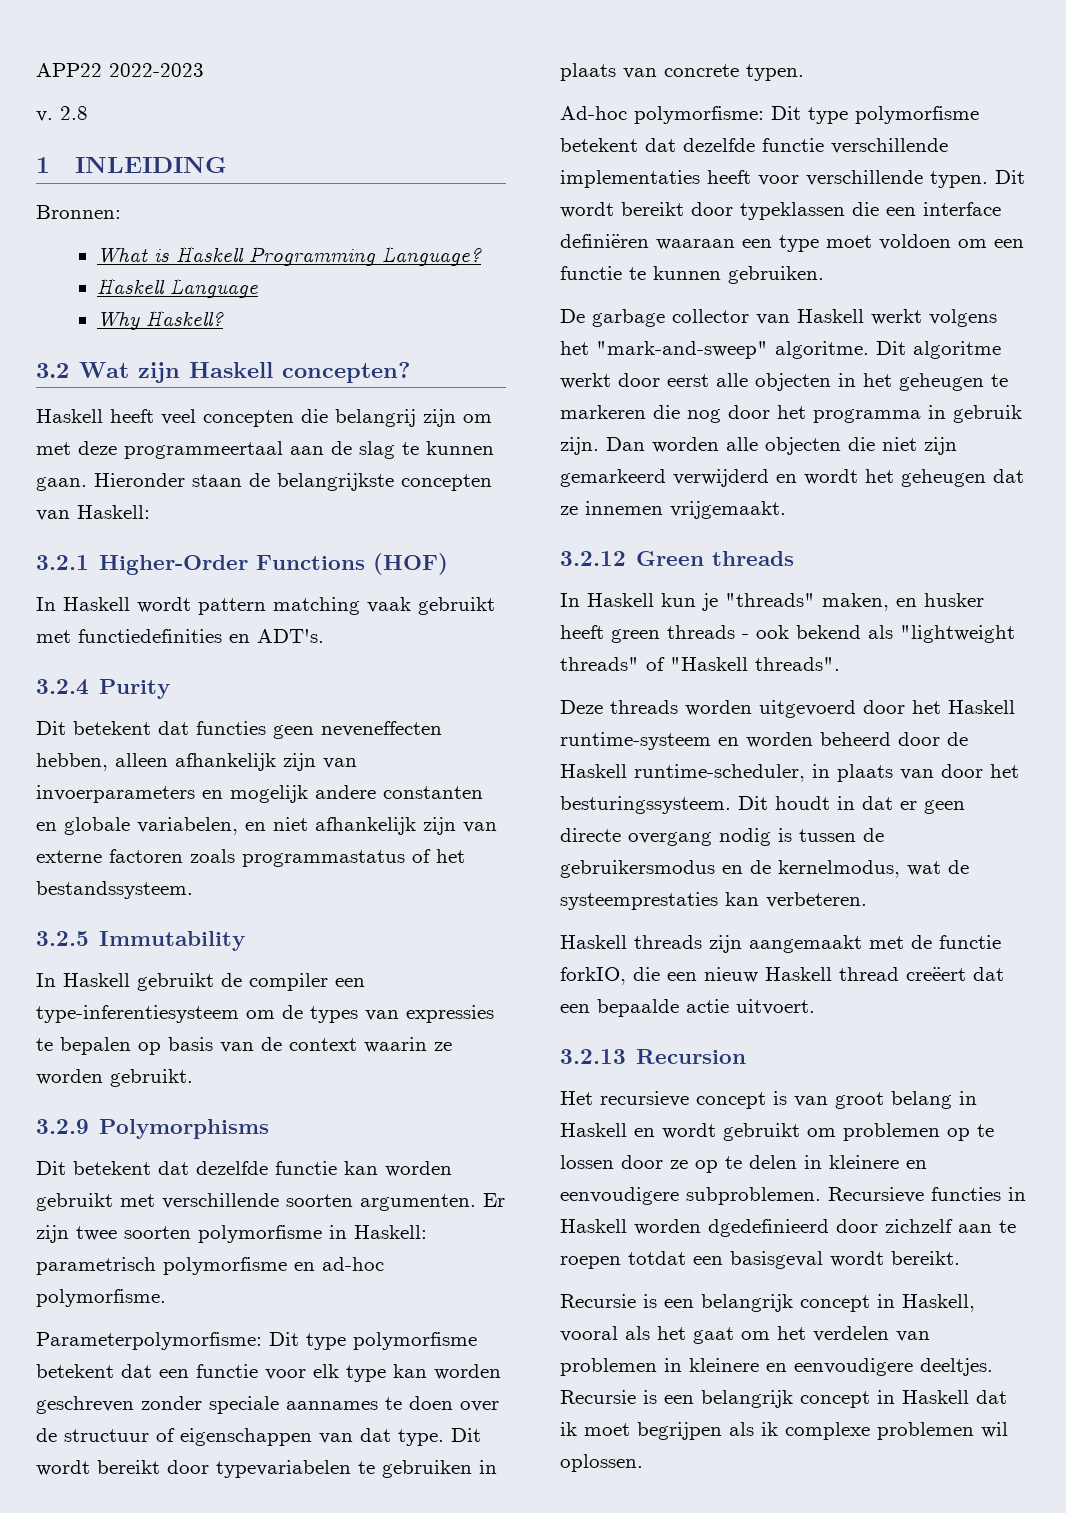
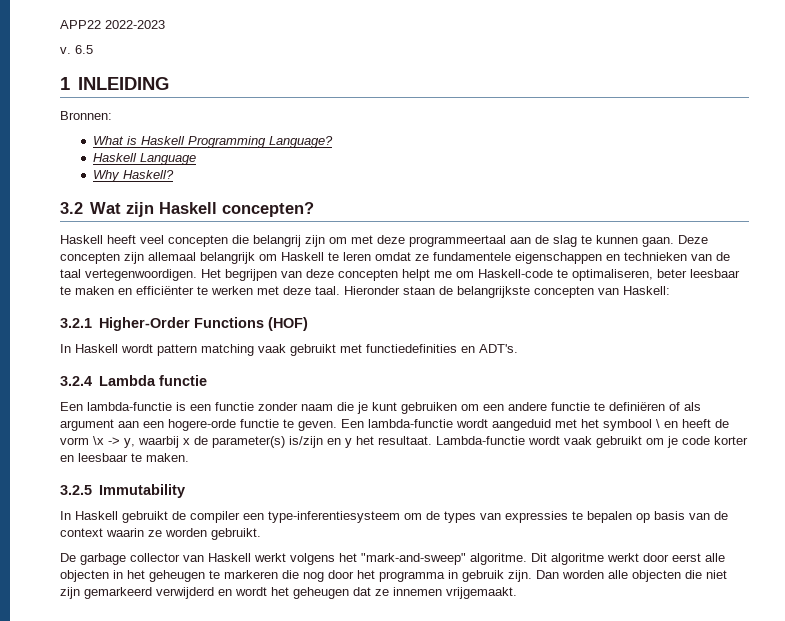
- 2.8
+ 6.5
+ Deze concepten zijn allemaal belangrijk om Haskell te leren omdat ze fundamentele eigenschappen en technieken van de taal vertegenwoordigen. Het begrijpen van deze concepten helpt me om Haskell-code te optimaliseren, beter leesbaar te maken en efficiënter te werken met deze taal.
- 3.2.4 Purity
- Dit betekent dat functies geen neveneffecten hebben, alleen afhankelijk zijn van invoerparameters en mogelijk andere constanten en globale variabelen, en niet afhankelijk zijn van externe factoren zoals programmastatus of het bestandssysteem.
+ 3.2.4 Lambda functie
+ Een lambda-functie is een functie zonder naam die je kunt gebruiken om een andere functie te definiëren of als argument aan een hogere-orde functie te geven. Een lambda-functie wordt aangeduid met het symbool \ en heeft de vorm \x -> y, waarbij x de parameter(s) is/zijn en y het resultaat. Lambda-functie wordt vaak gebruikt om je code korter en leesbaar te maken.
- 3.2.9 Polymorphisms
- Dit betekent dat dezelfde functie kan worden gebruikt met verschillende soorten argumenten. Er zijn twee soorten polymorfisme in Haskell: parametrisch polymorfisme en ad-hoc polymorfisme.
- Parameterpolymorfisme: Dit type polymorfisme betekent dat een functie voor elk type kan worden geschreven zonder speciale aannames te doen over de structuur of eigenschappen van dat type. Dit wordt bereikt door typevariabelen te gebruiken in plaats van concrete typen.
- Ad-hoc polymorfisme: Dit type polymorfisme betekent dat dezelfde functie verschillende implementaties heeft voor verschillende typen. Dit wordt bereikt door typeklassen die een interface definiëren waaraan een type moet voldoen om een functie te kunnen gebruiken.
- 3.2.12 Green threads
- In Haskell kun je "threads" maken, en husker heeft green threads - ook bekend als "lightweight threads" of "Haskell threads".
- Deze threads worden uitgevoerd door het Haskell runtime-systeem en worden beheerd door de Haskell runtime-scheduler, in plaats van door het besturingssysteem. Dit houdt in dat er geen directe overgang nodig is tussen de gebruikersmodus en de kernelmodus, wat de systeemprestaties kan verbeteren.
- Haskell threads zijn aangemaakt met de functie forkIO, die een nieuw Haskell thread creëert dat een bepaalde actie uitvoert.
- 3.2.13 Recursion
- Het recursieve concept is van groot belang in Haskell en wordt gebruikt om problemen op te lossen door ze op te delen in kleinere en eenvoudigere subproblemen. Recursieve functies in Haskell worden dgedefinieerd door zichzelf aan te roepen totdat een basisgeval wordt bereikt.
- Recursie is een belangrijk concept in Haskell, vooral als het gaat om het verdelen van problemen in kleinere en eenvoudigere deeltjes. Recursie is een belangrijk concept in Haskell dat ik moet begrijpen als ik complexe problemen wil oplossen.

